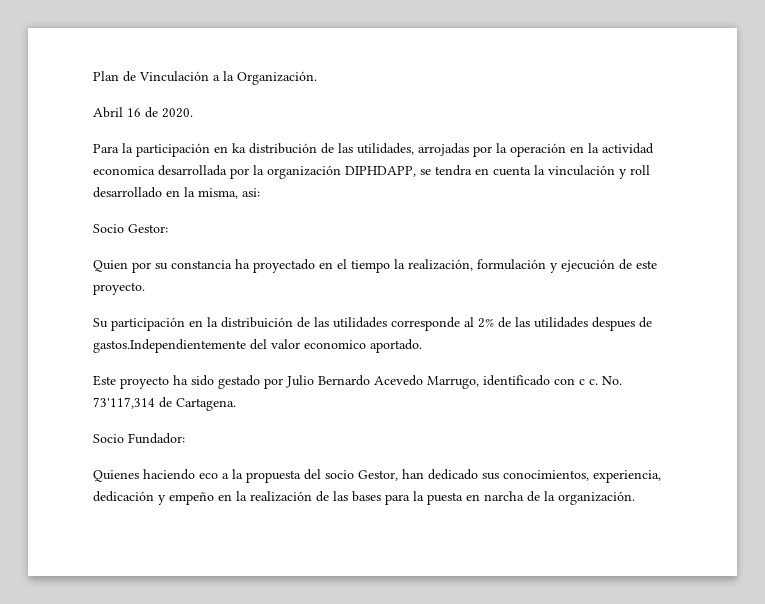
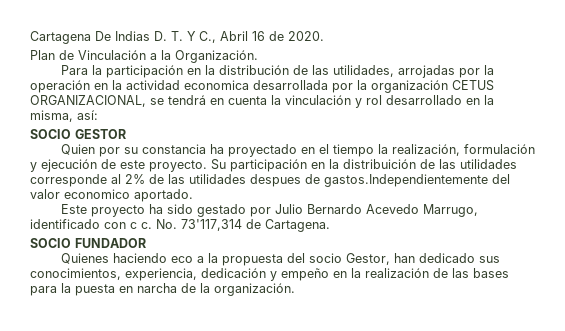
+ Cartagena De Indias D. T. Y C., Abril 16 de 2020.
- Abril 16 de 2020.
- Para la participación en ka distribución de las utilidades, arrojadas por la operación en la actividad economica desarrollada por la organización DIPHDAPP, se tendra en cuenta la vinculación y roll desarrollado en la misma, asi:
- Socio Gestor:
+ Para la participación en la distribución de las utilidades, arrojadas por la operación en la actividad economica desarrollada por la organización CETUS ORGANIZACIONAL, se tendrá en cuenta la vinculación y rol desarrollado en la misma, así:
+ SOCIO GESTOR
- Quien por su constancia ha proyectado en el tiempo la realización, formulación y ejecución de este proyecto.
- Su participación en la distribuición de las utilidades corresponde al 2% de las utilidades despues de gastos.Independientemente del valor economico aportado.
+ Quien por su constancia ha proyectado en el tiempo la realización, formulación y ejecución de este proyecto. Su participación en la distribuición de las utilidades corresponde al 2% de las utilidades despues de gastos.Independientemente del valor economico aportado.
- Socio Fundador:
+ SOCIO FUNDADOR

